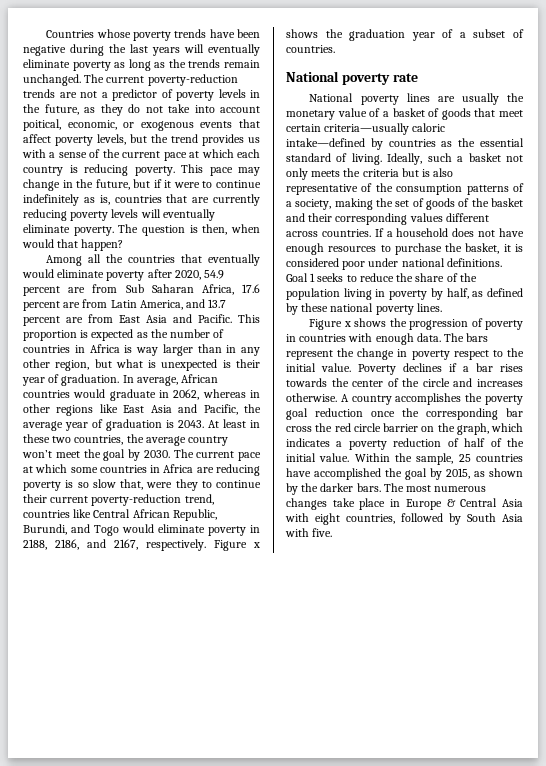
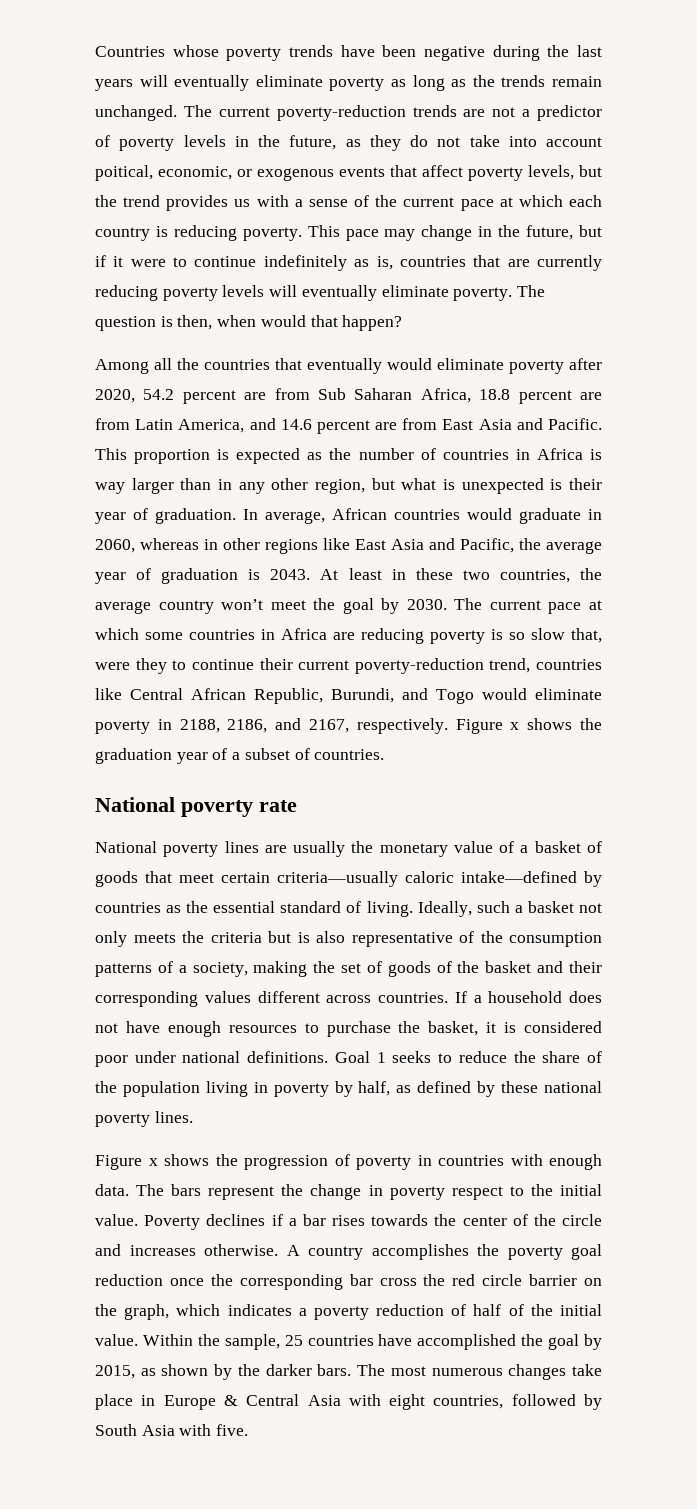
- Among all the countries that eventually would eliminate poverty after 2020, 54.9 percent are from Sub Saharan Africa, 17.6 percent are from Latin America, and 13.7 percent are from East Asia and Pacific.
+ Among all the countries that eventually would eliminate poverty after 2020, 54.2 percent are from Sub Saharan Africa, 18.8 percent are from Latin America, and 14.6 percent are from East Asia and Pacific.
- In average, African countries would graduate in 2062, whereas in other regions like East Asia and Pacific, the average year of graduation is 2043.
+ In average, African countries would graduate in 2060, whereas in other regions like East Asia and Pacific, the average year of graduation is 2043.

